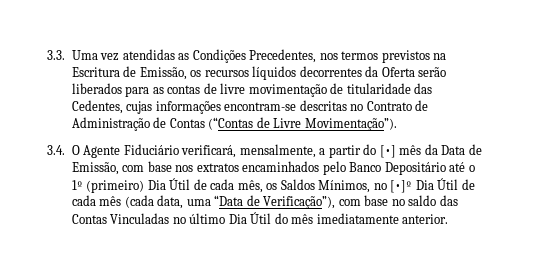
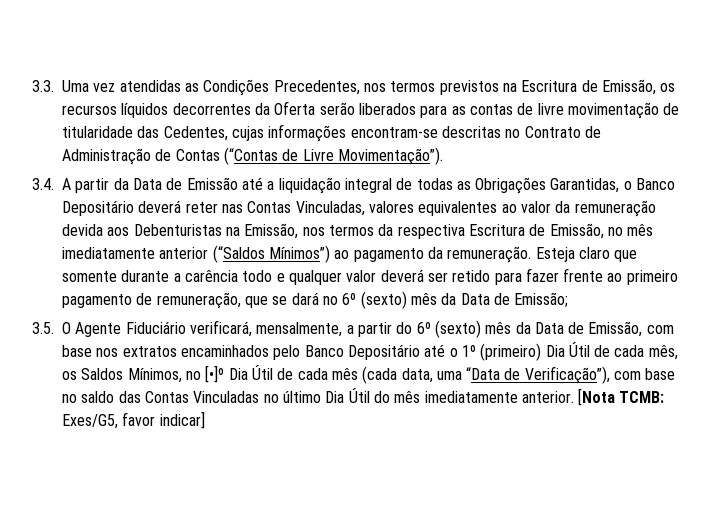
- 3.4. O Agente Fiduciário verificará, mensalmente, a partir do [•] mês da Data de Emissão, com base nos extratos encaminhados pelo Banco Depositário até o 1º (primeiro) Dia Útil de cada mês, os Saldos Mínimos, no [•]º Dia Útil de cada mês (cada data, uma “Data de Verificação”), com base no saldo das Contas Vinculadas no último Dia Útil do mês imediatamente anterior.
+ 3.4. A partir da Data de Emissão até a liquidação integral de todas as Obrigações Garantidas, o Banco Depositário deverá reter nas Contas Vinculadas, valores equivalentes ao valor da remuneração devida aos Debenturistas na Emissão, nos termos da respectiva Escritura de Emissão, no mês imediatamente anterior (“Saldos Mínimos”) ao pagamento da remuneração. Esteja claro que somente durante a carência todo e qualquer valor deverá ser retido para fazer frente ao primeiro pagamento de remuneração, que se dará no 6º (sexto) mês da Data de Emissão;
+ 3.5. O Agente Fiduciário verificará, mensalmente, a partir do 6º (sexto) mês da Data de Emissão, com base nos extratos encaminhados pelo Banco Depositário até o 1º (primeiro) Dia Útil de cada mês, os Saldos Mínimos, no [•]º Dia Útil de cada mês (cada data, uma “Data de Verificação”), com base no saldo das Contas Vinculadas no último Dia Útil do mês imediatamente anterior.
+ [Nota TCMB: Exes/G5, favor indicar]

